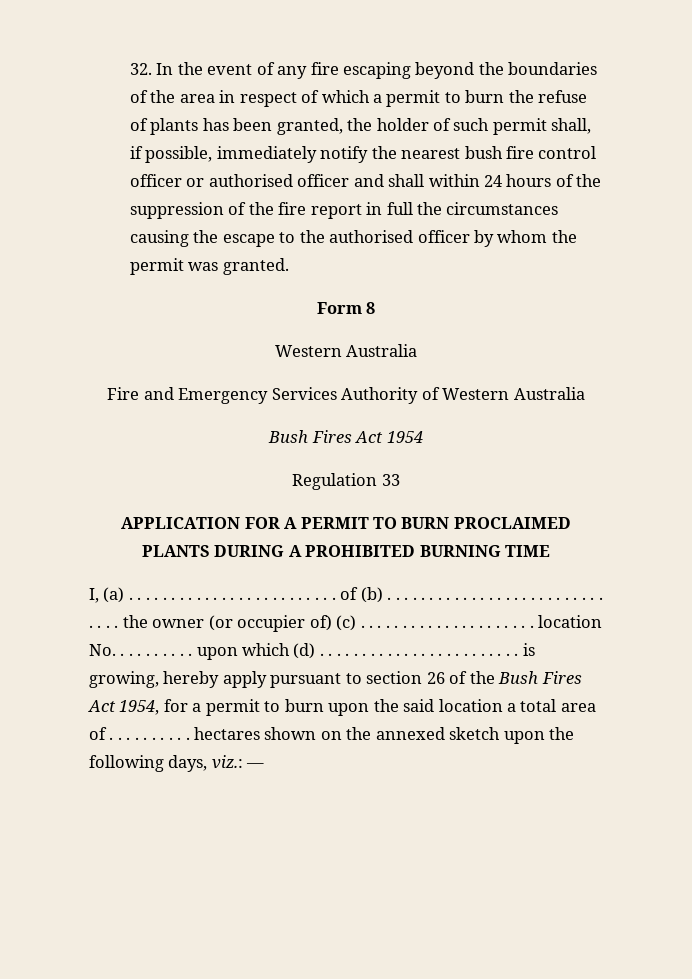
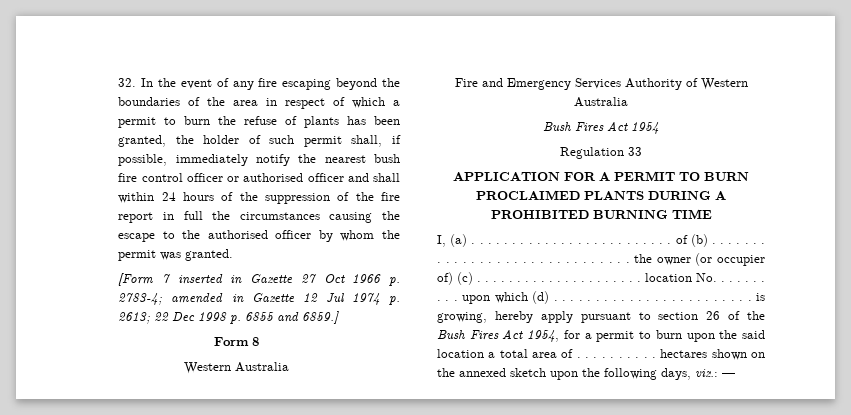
+ [Form 7 inserted in Gazette 27 Oct 1966 p. 2783-4; amended in Gazette 12 Jul 1974 p. 2613; 22 Dec 1998 p. 6855 and 6859.]

